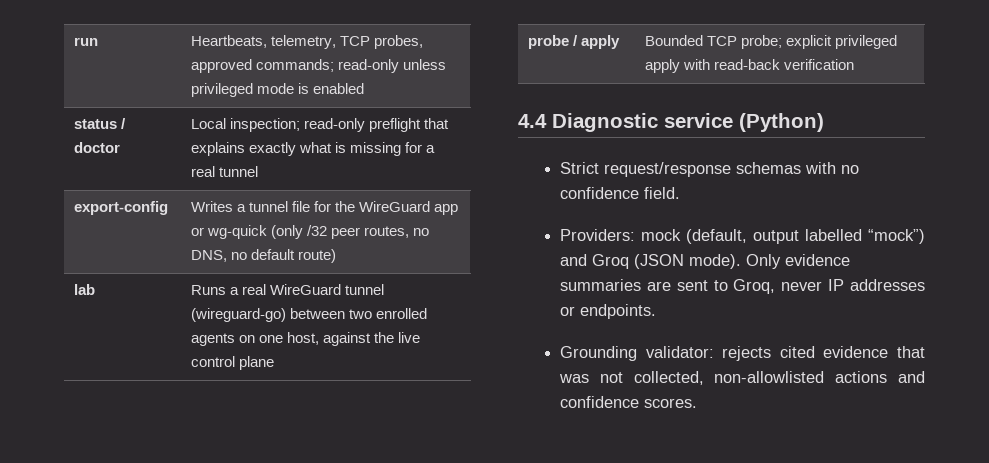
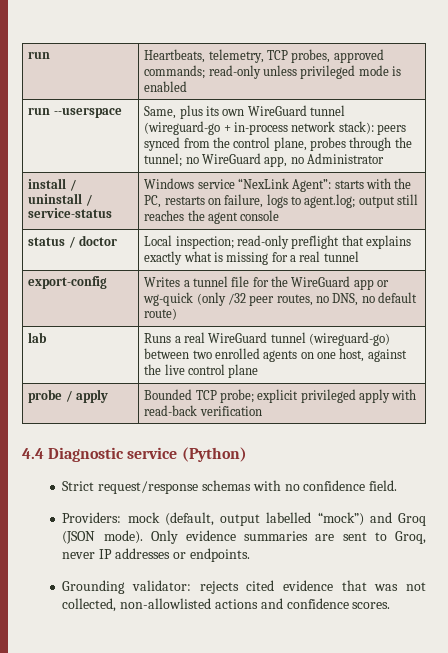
+ run --userspace | Same, plus its own WireGuard tunnel (wireguard-go + in-process network stack): peers synced from the control plane, probes through the tunnel; no WireGuard app, no Administrator
+ install / uninstall / service-status | Windows service “NexLink Agent”: starts with the PC, restarts on failure, logs to agent.log; output still reaches the agent console

